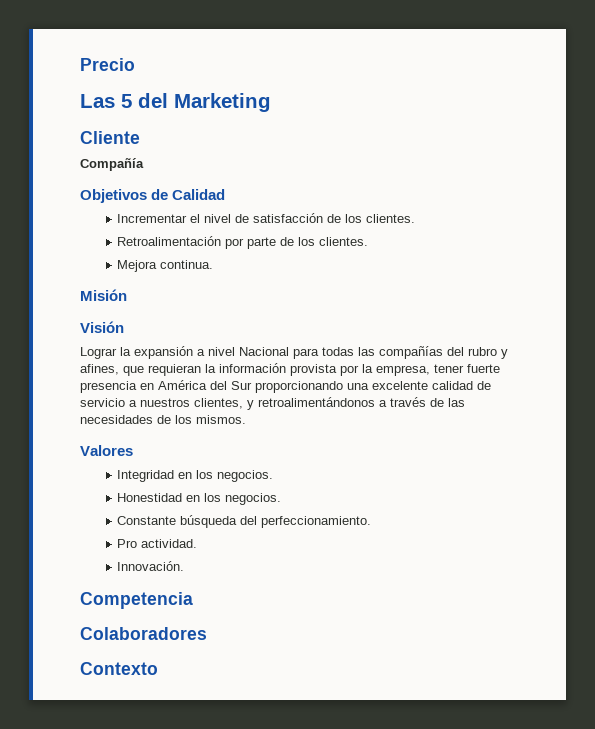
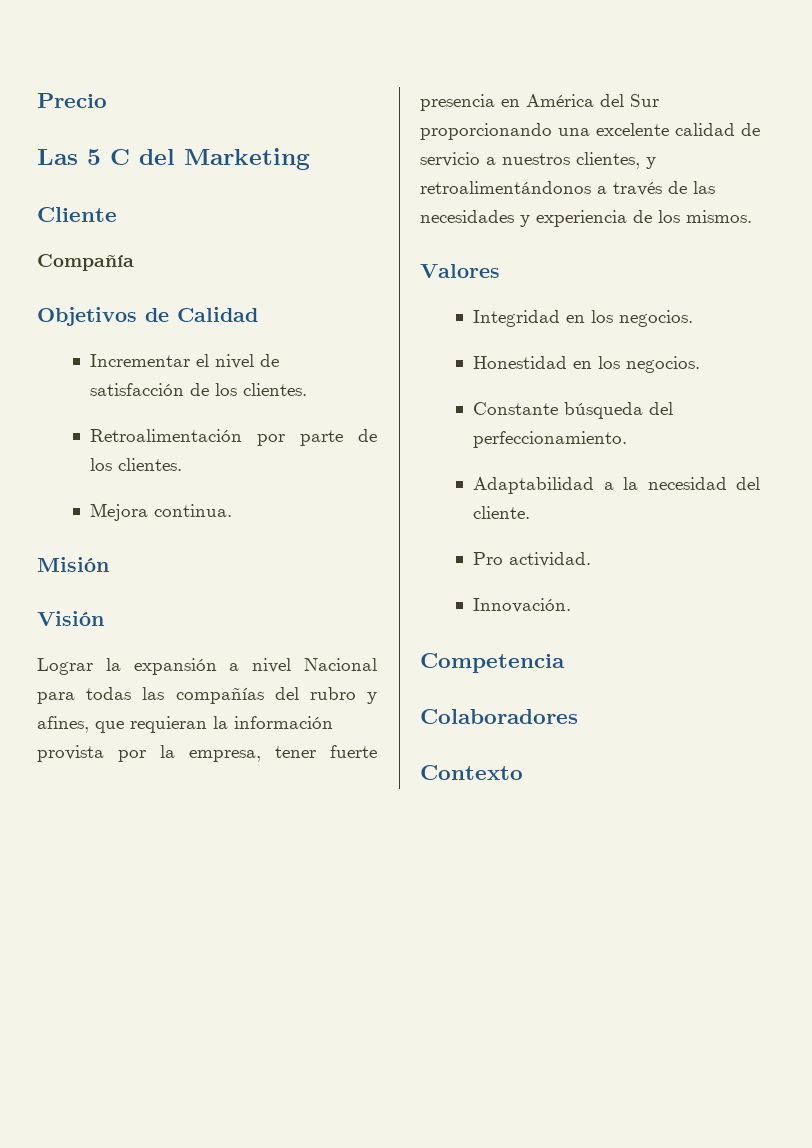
- Las 5 del Marketing
+ Las 5 C del Marketing
- Lograr la expansión a nivel Nacional para todas las compañías del rubro y afines, que requieran la información provista por la empresa, tener fuerte presencia en América del Sur proporcionando una excelente calidad de servicio a nuestros clientes, y retroalimentándonos a través de las necesidades de los mismos.
+ Lograr la expansión a nivel Nacional para todas las compañías del rubro y afines, que requieran la información provista por la empresa, tener fuerte presencia en América del Sur proporcionando una excelente calidad de servicio a nuestros clientes, y retroalimentándonos a través de las necesidades y experiencia de los mismos.
+ Adaptabilidad a la necesidad del cliente.

